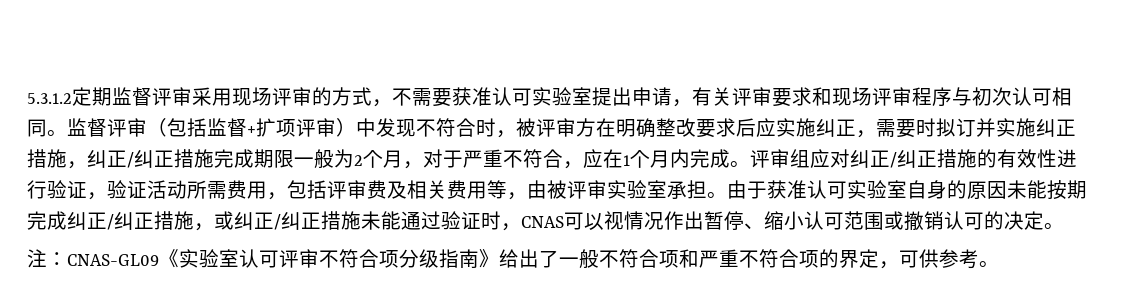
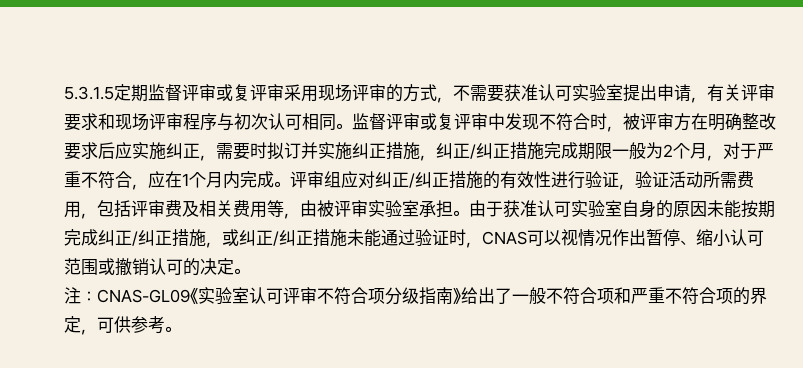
- 5.3.1.2定期监督评审采用现场评审的方式，不需要获准认可实验室提出申请，有关评审要求和现场评审程序与初次认可相同。
+ 5.3.1.5定期监督评审或复评审采用现场评审的方式，不需要获准认可实验室提出申请，有关评审要求和现场评审程序与初次认可相同。
- 监督评审（包括监督+扩项评审）中发现不符合时，被评审方在明确整改要求后应实施纠正，需要时拟订并实施纠正措施，纠正/纠正措施完成期限一般为2个月，对于严重不符合，应在1个月内完成。
+ 监督评审或复评审中发现不符合时，被评审方在明确整改要求后应实施纠正，需要时拟订并实施纠正措施，纠正/纠正措施完成期限一般为2个月，对于严重不符合，应在1个月内完成。

